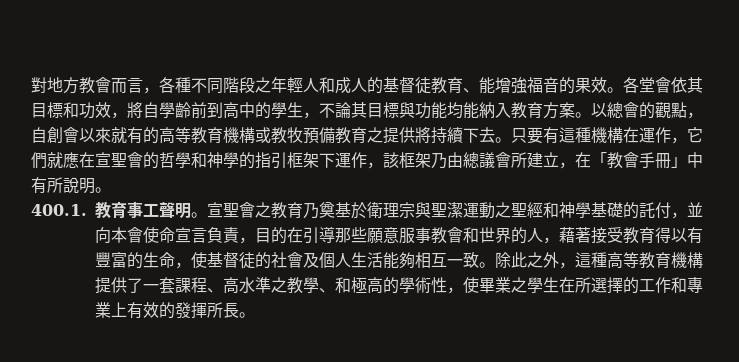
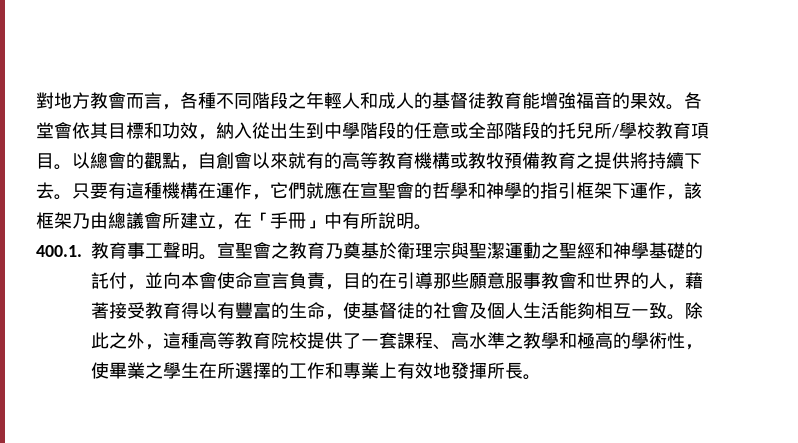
- 對地方教會而言，各種不同階段之年輕人和成人的基督徒教育、能增強福音的果效。
+ 對地方教會而言，各種不同階段之年輕人和成人的基督徒教育能增強福音的果效。
- 各堂會依其目標和功效，將自學齡前到高中的學生，不論其目標與功能均能納入教育方案。
+ 各堂會依其目標和功效，納入從出生到中學階段的任意或全部階段的托兒所/學校教育項目。
- 只要有這種機構在運作，它們就應在宣聖會的哲學和神學的指引框架下運作，該框架乃由總議會所建立，在「教會手冊」中有所說明。
+ 只要有這種機構在運作，它們就應在宣聖會的哲學和神學的指引框架下運作，該框架乃由總議會所建立，在「手冊」中有所說明。
- 除此之外，這種高等教育機構提供了一套課程、高水準之教學、和極高的學術性，使畢業之學生在所選擇的工作和專業上有效的發揮所長。
+ 除此之外，這種高等教育院校提供了一套課程、高水準之教學和極高的學術性，使畢業之學生在所選擇的工作和專業上有效地發揮所長。

